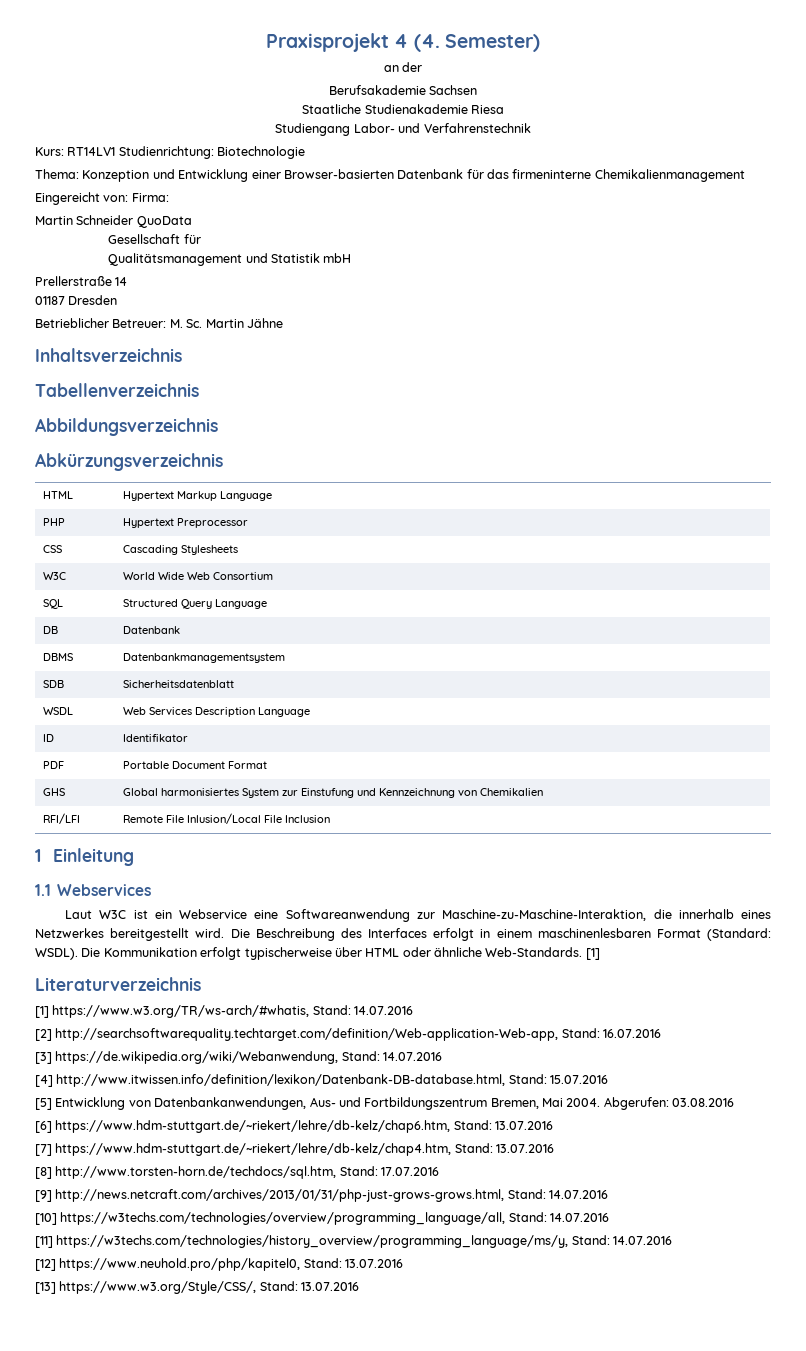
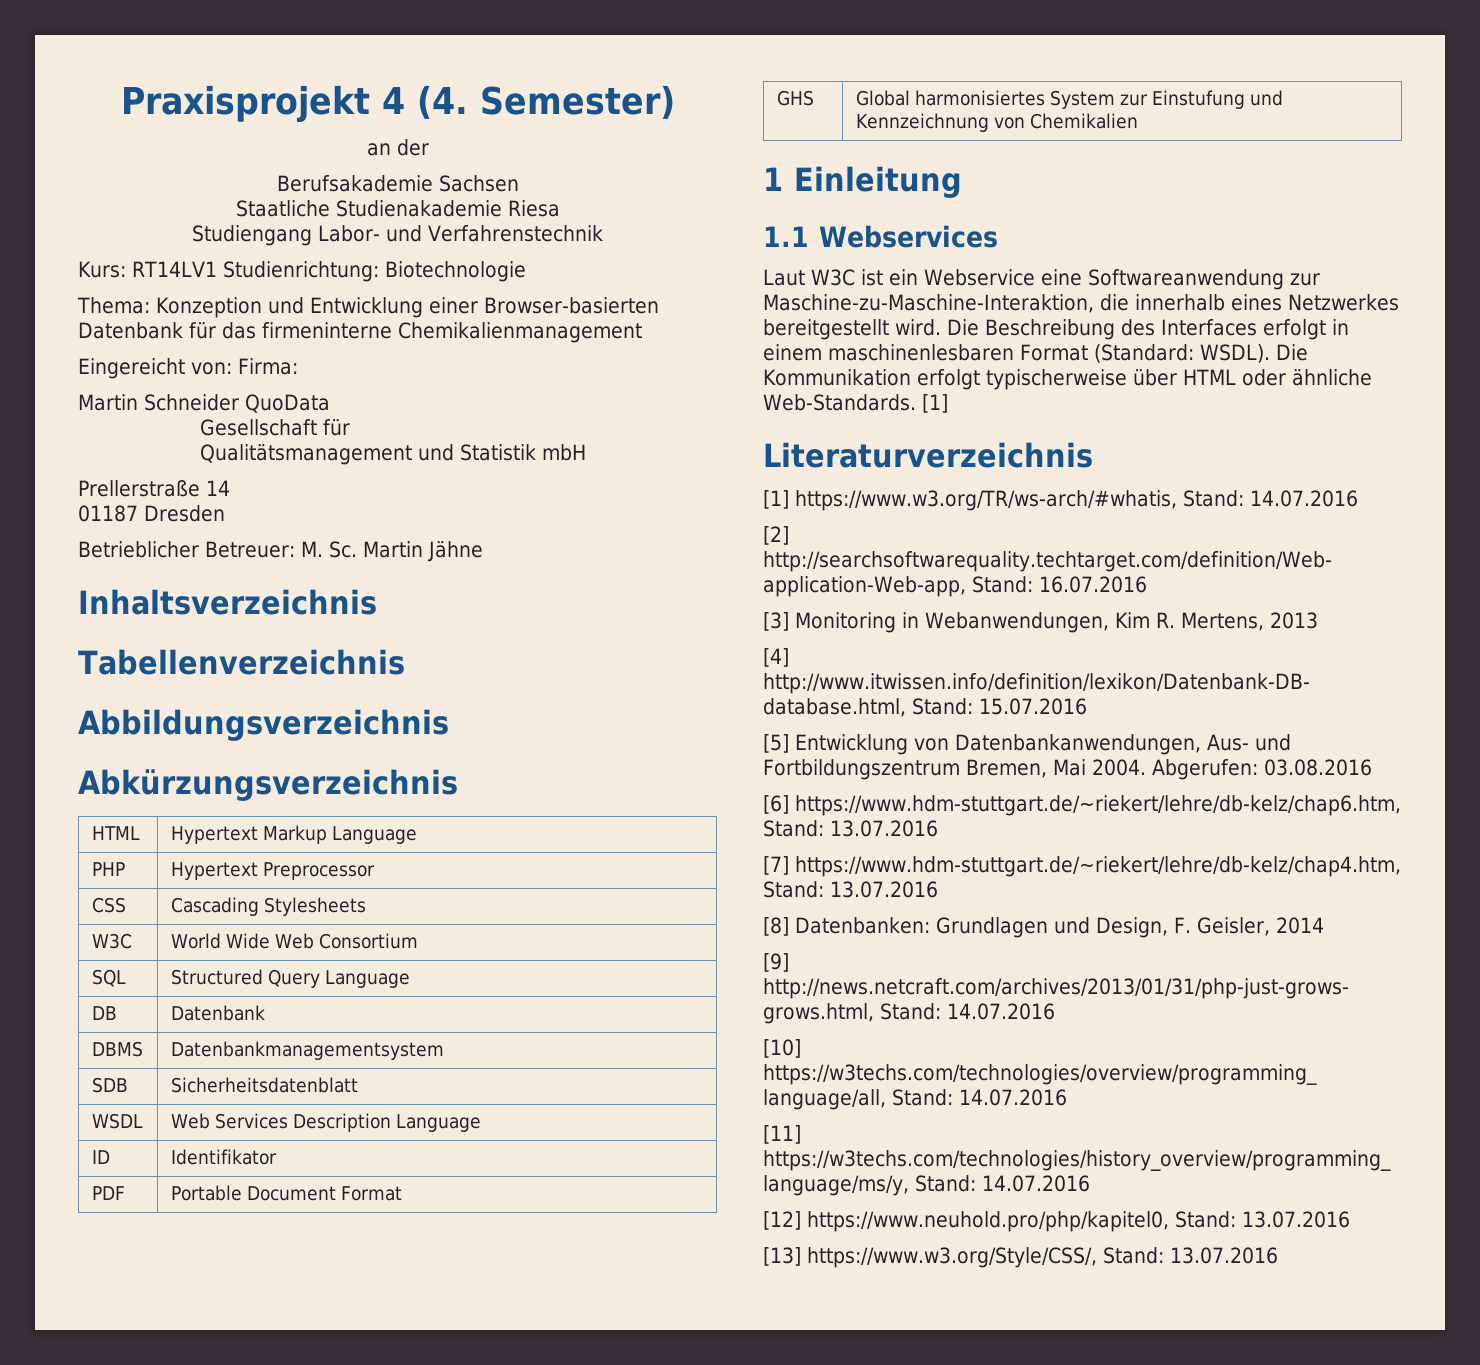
- RFI/LFI | Remote File Inlusion/Local File Inclusion
- [3] https://de.wikipedia.org/wiki/Webanwendung, Stand: 14.07.2016
+ [3] Monitoring in Webanwendungen, Kim R. Mertens, 2013
- [8] http://www.torsten-horn.de/techdocs/sql.htm, Stand: 17.07.2016
+ [8] Datenbanken: Grundlagen und Design, F. Geisler, 2014

